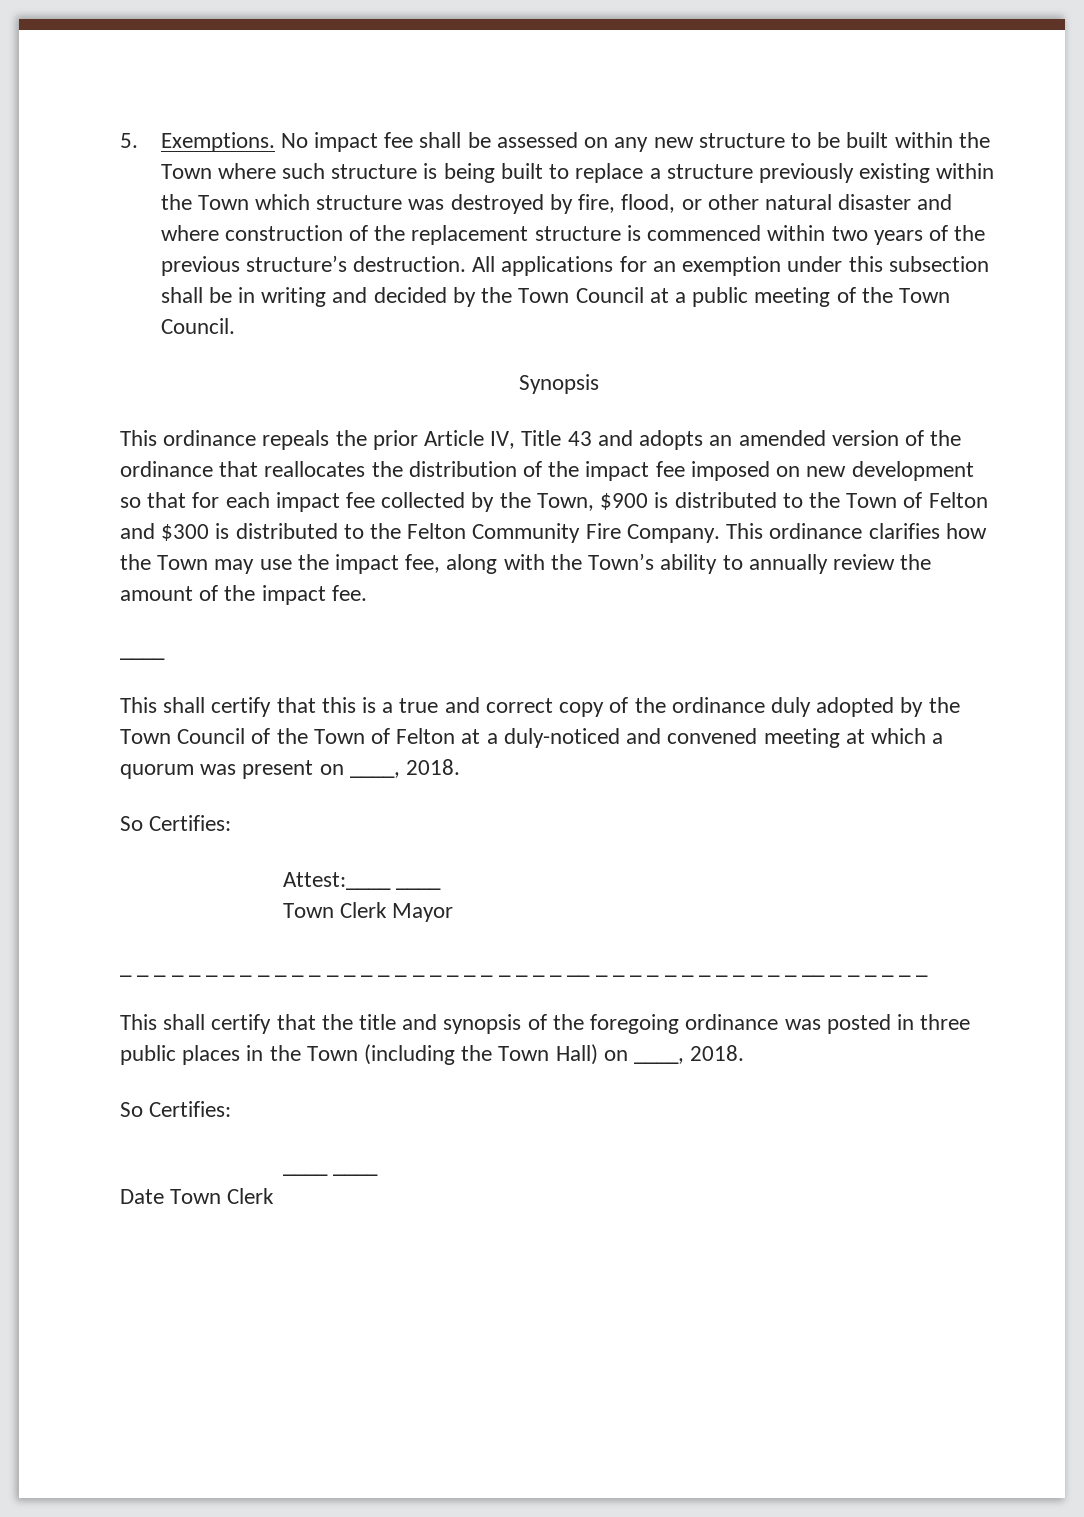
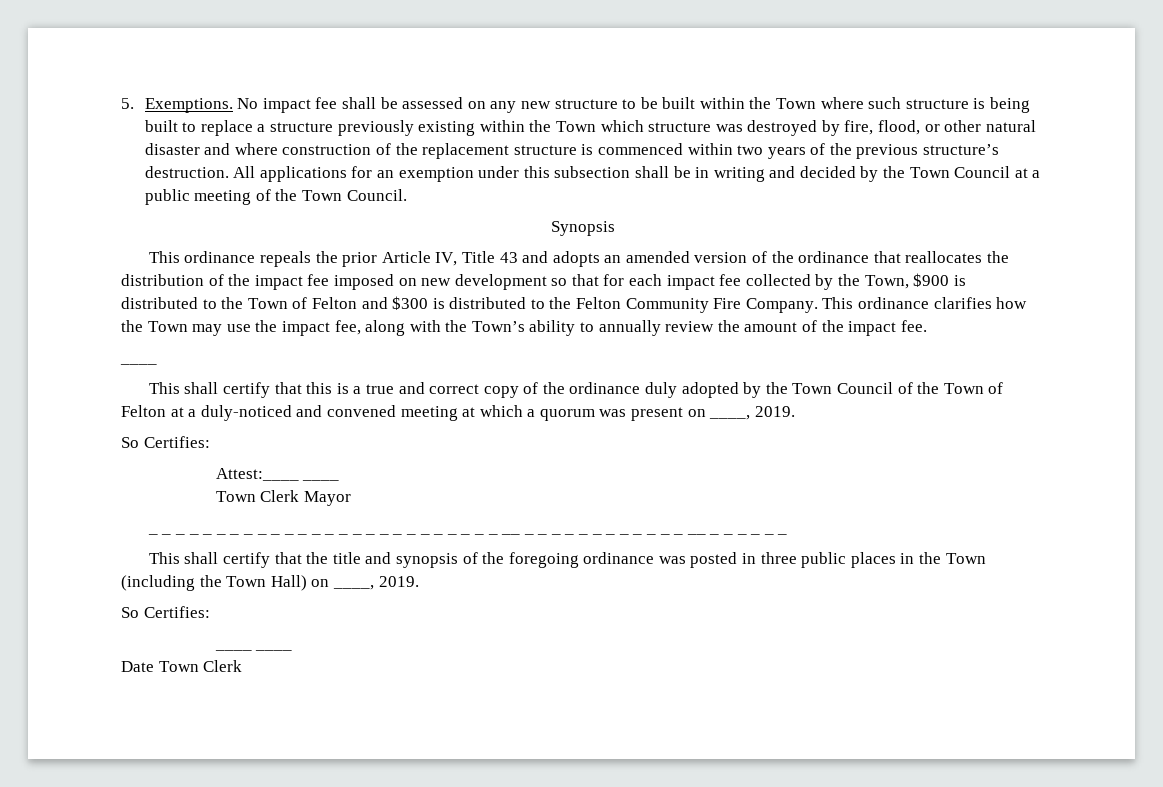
- This shall certify that this is a true and correct copy of the ordinance duly adopted by the Town Council of the Town of Felton at a duly-noticed and convened meeting at which a quorum was present on ____, 2018.
+ This shall certify that this is a true and correct copy of the ordinance duly adopted by the Town Council of the Town of Felton at a duly-noticed and convened meeting at which a quorum was present on ____, 2019.
- This shall certify that the title and synopsis of the foregoing ordinance was posted in three public places in the Town (including the Town Hall) on ____, 2018.
+ This shall certify that the title and synopsis of the foregoing ordinance was posted in three public places in the Town (including the Town Hall) on ____, 2019.

